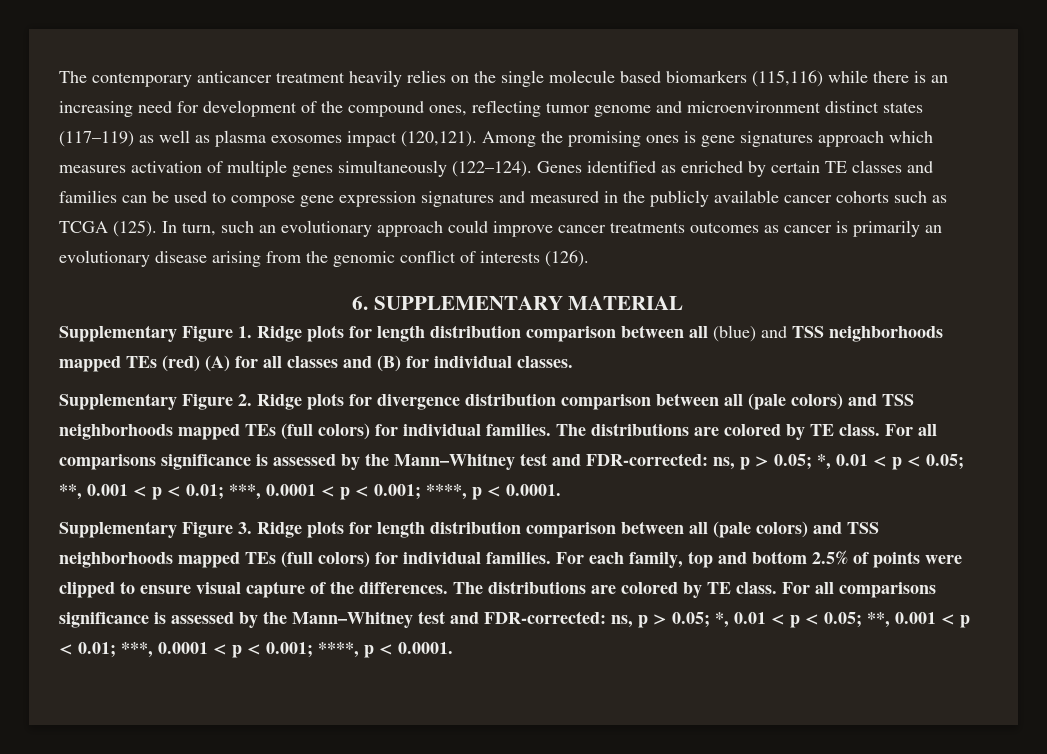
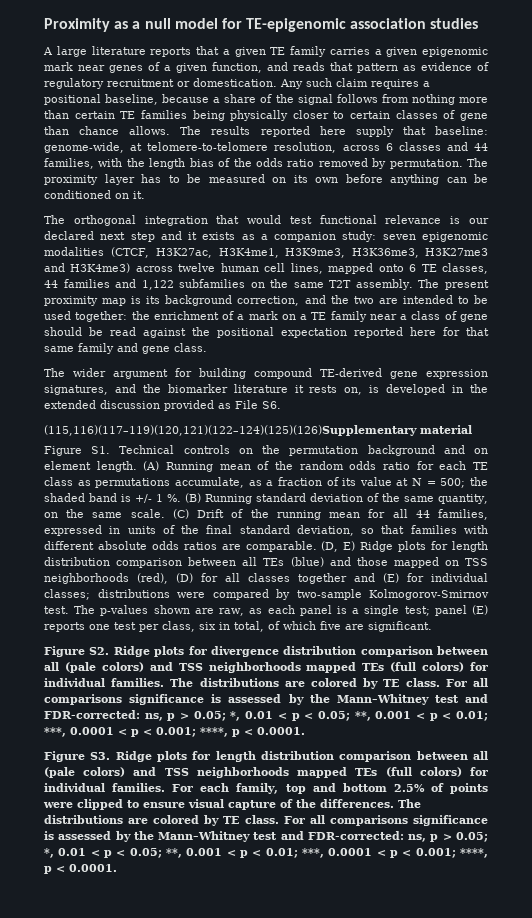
- The contemporary anticancer treatment heavily relies on the single molecule based biomarkers (115,116) while there is an increasing need for development of the compound ones, reflecting tumor genome and microenvironment distinct states (117–119) as well as plasma exosomes impact (120,121). Among the promising ones is gene signatures approach which measures activation of multiple genes simultaneously (122–124). Genes identified as enriched by certain TE classes and families can be used to compose gene expression signatures and measured in the publicly available cancer cohorts such as TCGA (125). In turn, such an evolutionary approach could improve cancer treatments outcomes as cancer is primarily an evolutionary disease arising from the genomic conflict of interests (126).
- 6. SUPPLEMENTARY MATERIAL
- Supplementary Figure 1. Ridge plots for length distribution comparison between all (blue) and TSS neighborhoods mapped TEs (red) (A) for all classes and (B) for individual classes.
- Supplementary Figure 2. Ridge plots for divergence distribution comparison between all (pale colors) and TSS neighborhoods mapped TEs (full colors) for individual families.
+ Proximity as a null model for TE-epigenomic association studies
+ A large literature reports that a given TE family carries a given epigenomic mark near genes of a given function, and reads that pattern as evidence of regulatory recruitment or domestication. Any such claim requires a positional baseline, because a share of the signal follows from nothing more than certain TE families being physically closer to certain classes of gene than chance allows. The results reported here supply that baseline: genome-wide, at telomere-to-telomere resolution, across 6 classes and 44 families, with the length bias of the odds ratio removed by permutation. The proximity layer has to be measured on its own before anything can be conditioned on it.
+ The orthogonal integration that would test functional relevance is our declared next step and it exists as a companion study: seven epigenomic modalities (CTCF, H3K27ac, H3K4me1, H3K9me3, H3K36me3, H3K27me3 and H3K4me3) across twelve human cell lines, mapped onto 6 TE classes, 44 families and 1,122 subfamilies on the same T2T assembly. The present proximity map is its background correction, and the two are intended to be used together: the enrichment of a mark on a TE family near a class of gene should be read against the positional expectation reported here for that same family and gene class.
+ The wider argument for building compound TE-derived gene expression signatures, and the biomarker literature it rests on, is developed in the extended discussion provided as File S6.
+ (115,116)(117–119)(120,121)(122–124)(125)(126)Supplementary material
+ Figure S1. Technical controls on the permutation background and on element length. (A) Running mean of the random odds ratio for each TE class as permutations accumulate, as a fraction of its value at N = 500; the shaded band is +/- 1 %. (B) Running standard deviation of the same quantity, on the same scale. (C) Drift of the running mean for all 44 families, expressed in units of the final standard deviation, so that families with different absolute odds ratios are comparable. (D, E) Ridge plots for length distribution comparison between all TEs (blue) and those mapped on TSS neighborhoods (red), (D) for all classes together and (E) for individual classes; distributions were compared by two-sample Kolmogorov-Smirnov test. The p-values shown are raw, as each panel is a single test; panel (E) reports one test per class, six in total, of which five are significant.
+ Figure S2. Ridge plots for divergence distribution comparison between all (pale colors) and TSS neighborhoods mapped TEs (full colors) for individual families.
- Supplementary Figure 3. Ridge plots for length distribution comparison between all (pale colors) and TSS neighborhoods mapped TEs (full colors) for individual families.
+ Figure S3. Ridge plots for length distribution comparison between all (pale colors) and TSS neighborhoods mapped TEs (full colors) for individual families.

